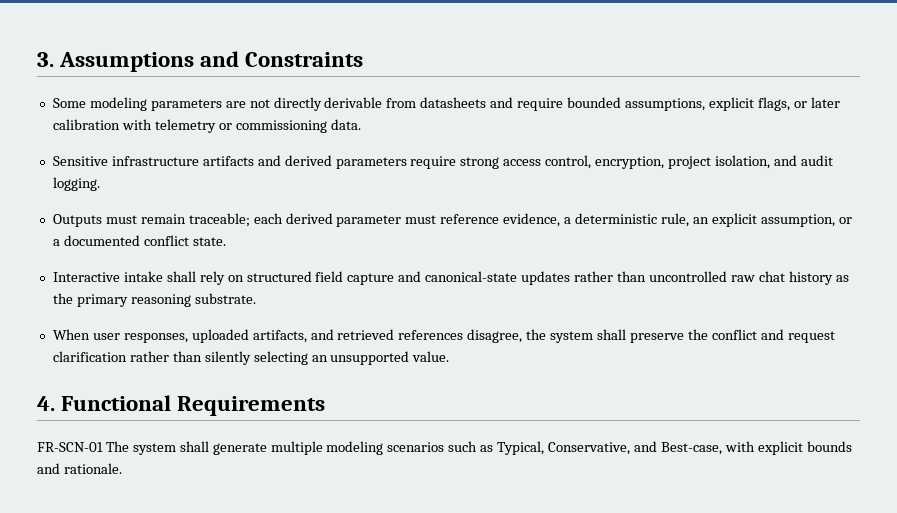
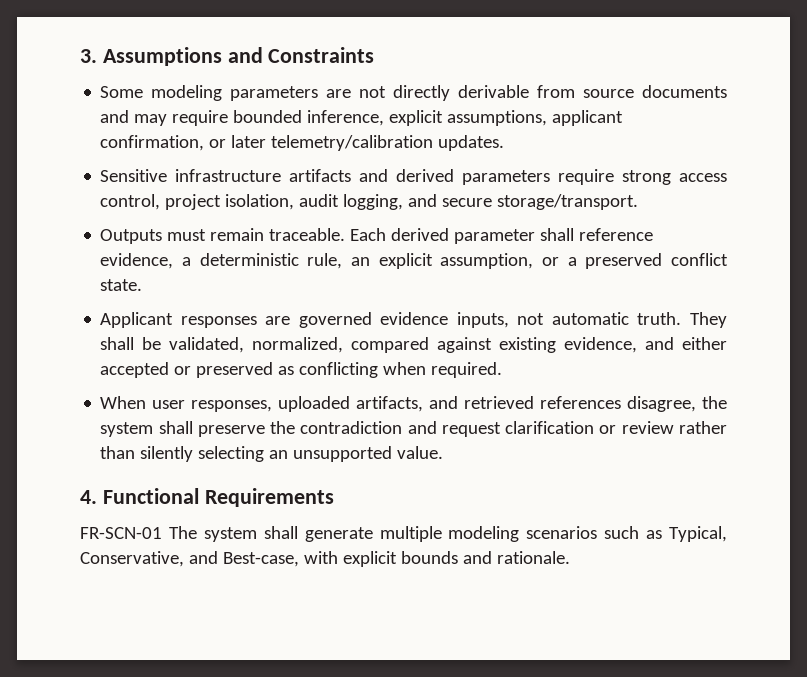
- Some modeling parameters are not directly derivable from datasheets and require bounded assumptions, explicit flags, or later calibration with telemetry or commissioning data.
+ Some modeling parameters are not directly derivable from source documents and may require bounded inference, explicit assumptions, applicant confirmation, or later telemetry/calibration updates.
- Sensitive infrastructure artifacts and derived parameters require strong access control, encryption, project isolation, and audit logging.
+ Sensitive infrastructure artifacts and derived parameters require strong access control, project isolation, audit logging, and secure storage/transport.
- Outputs must remain traceable; each derived parameter must reference evidence, a deterministic rule, an explicit assumption, or a documented conflict state.
+ Outputs must remain traceable. Each derived parameter shall reference evidence, a deterministic rule, an explicit assumption, or a preserved conflict state.
- Interactive intake shall rely on structured field capture and canonical-state updates rather than uncontrolled raw chat history as the primary reasoning substrate.
+ Applicant responses are governed evidence inputs, not automatic truth. They shall be validated, normalized, compared against existing evidence, and either accepted or preserved as conflicting when required.
- When user responses, uploaded artifacts, and retrieved references disagree, the system shall preserve the conflict and request clarification rather than silently selecting an unsupported value.
+ When user responses, uploaded artifacts, and retrieved references disagree, the system shall preserve the contradiction and request clarification or review rather than silently selecting an unsupported value.

